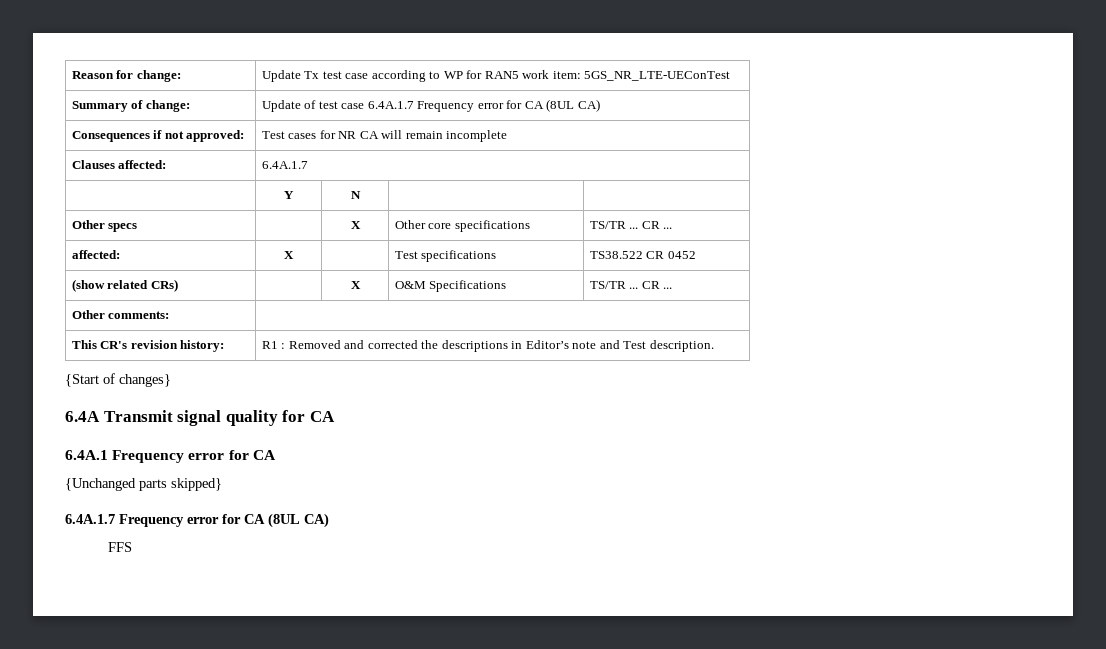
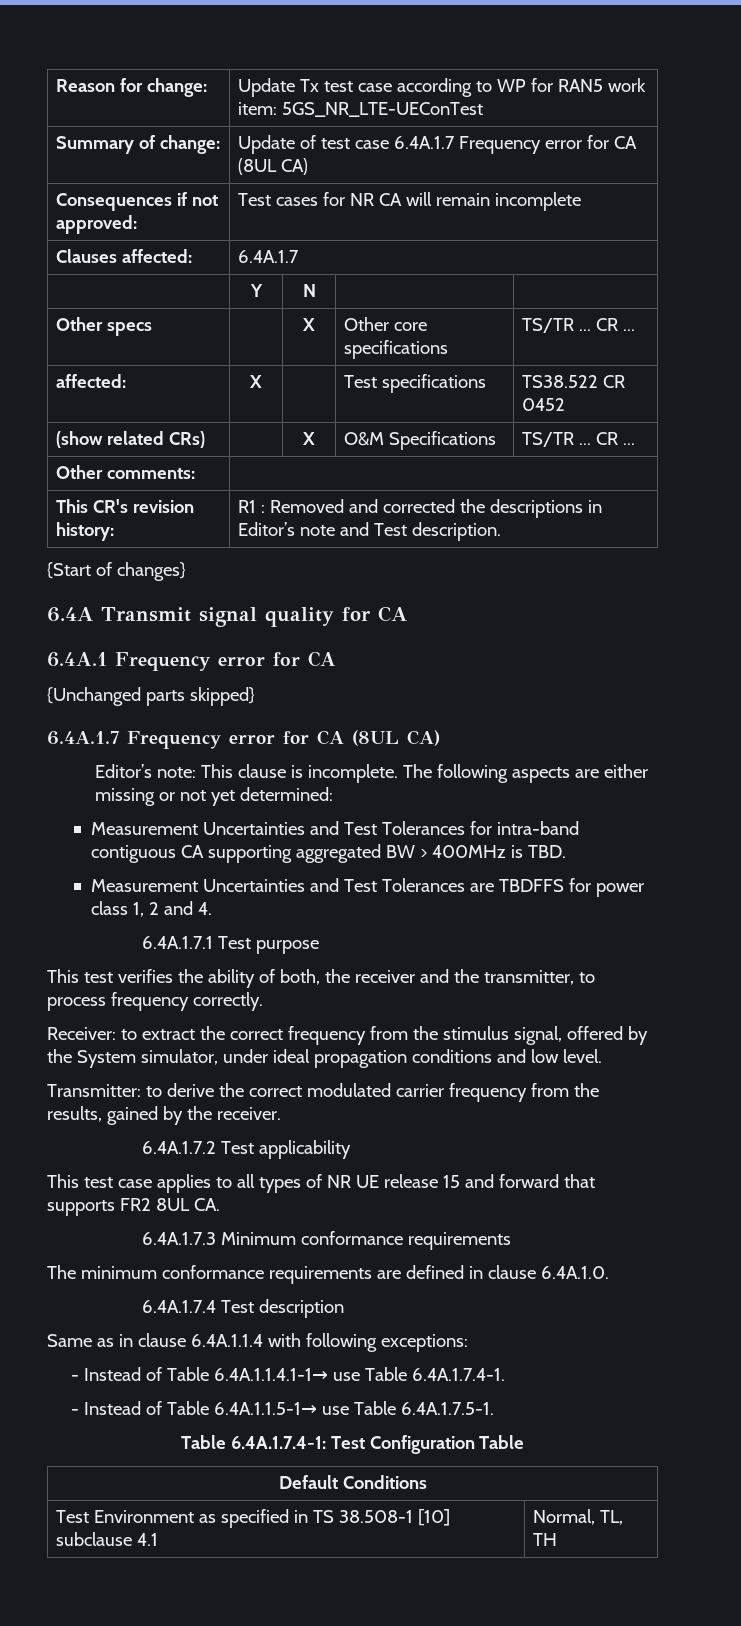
- FFS
+ Editor’s note: This clause is incomplete. The following aspects are either missing or not yet determined:
+ Measurement Uncertainties and Test Tolerances for intra-band contiguous CA supporting aggregated BW > 400MHz is TBD.
+ Measurement Uncertainties and Test Tolerances are TBDFFS for power class 1, 2 and 4.
+ 6.4A.1.7.1 Test purpose
+ This test verifies the ability of both, the receiver and the transmitter, to process frequency correctly.
+ Receiver: to extract the correct frequency from the stimulus signal, offered by the System simulator, under ideal propagation conditions and low level.
+ Transmitter: to derive the correct modulated carrier frequency from the results, gained by the receiver.
+ 6.4A.1.7.2 Test applicability
+ This test case applies to all types of NR UE release 15 and forward that supports FR2 8UL CA.
+ 6.4A.1.7.3 Minimum conformance requirements
+ The minimum conformance requirements are defined in clause 6.4A.1.0.
+ 6.4A.1.7.4 Test description
+ Same as in clause 6.4A.1.1.4 with following exceptions:
+ - Instead of Table 6.4A.1.1.4.1-1→ use Table 6.4A.1.7.4-1.
+ - Instead of Table 6.4A.1.1.5-1→ use Table 6.4A.1.7.5-1.
+ Table 6.4A.1.7.4-1: Test Configuration Table
+ Default Conditions
+ Test Environment as specified in TS 38.508-1 [10] subclause 4.1 | Normal, TL, TH

